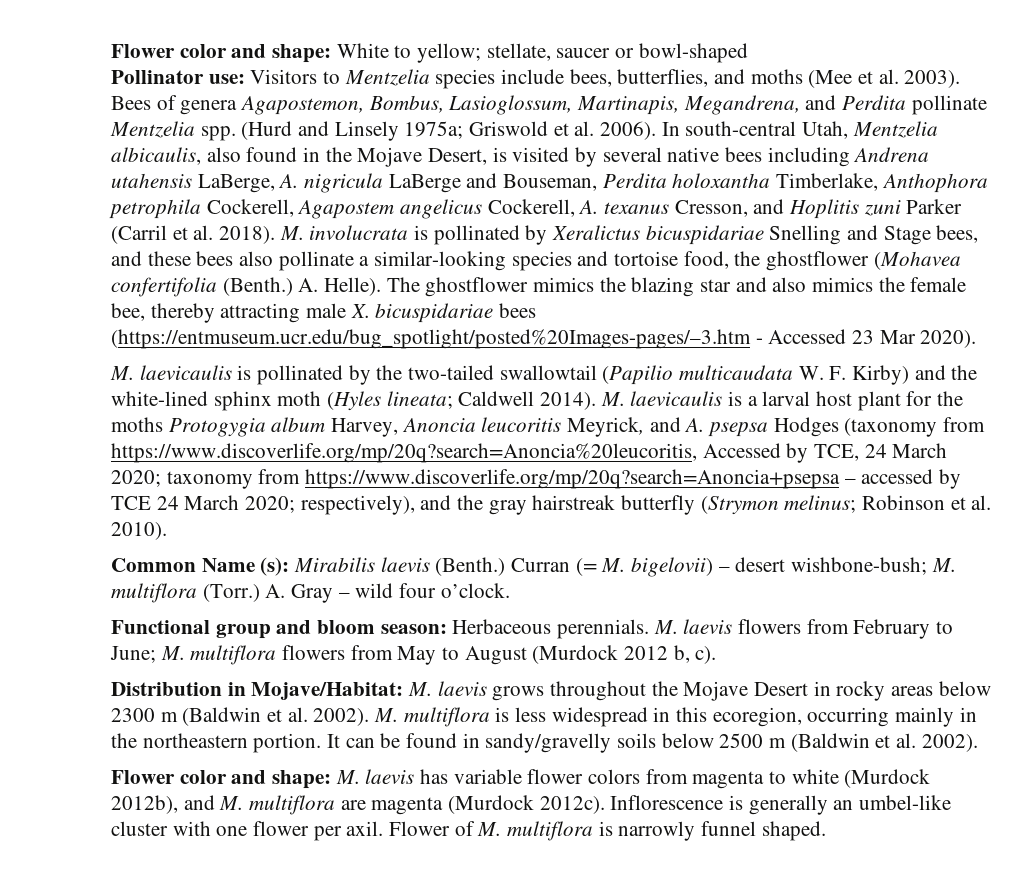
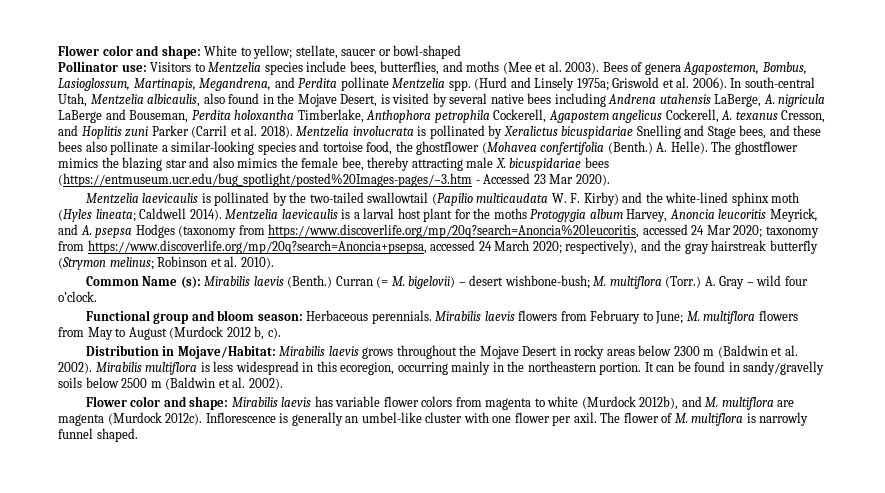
- M. involucrata is pollinated by Xeralictus bicuspidariae Snelling and Stage bees, and these bees also pollinate a similar-looking species and tortoise food, the ghostflower (Mohavea confertifolia (Benth.)
+ Mentzelia involucrata is pollinated by Xeralictus bicuspidariae Snelling and Stage bees, and these bees also pollinate a similar-looking species and tortoise food, the ghostflower (Mohavea confertifolia (Benth.)
- M. laevicaulis is pollinated by the two-tailed swallowtail (Papilio multicaudata W. F. Kirby) and the white-lined sphinx moth (Hyles lineata; Caldwell 2014).
+ Mentzelia laevicaulis is pollinated by the two-tailed swallowtail (Papilio multicaudata W. F. Kirby) and the white-lined sphinx moth (Hyles lineata; Caldwell 2014).
- M. laevicaulis is a larval host plant for the moths Protogygia album Harvey, Anoncia leucoritis Meyrick, and A. psepsa Hodges (taxonomy from https://www.discoverlife.org/mp/20q?search=Anoncia%20leucoritis, Accessed by TCE, 24 March 2020; taxonomy from https://www.discoverlife.org/mp/20q?search=Anoncia+psepsa – accessed by TCE 24 March 2020; respectively), and the gray hairstreak butterfly (Strymon melinus; Robinson et al. 2010).
+ Mentzelia laevicaulis is a larval host plant for the moths Protogygia album Harvey, Anoncia leucoritis Meyrick, and A. psepsa Hodges (taxonomy from https://www.discoverlife.org/mp/20q?search=Anoncia%20leucoritis, accessed 24 Mar 2020; taxonomy from https://www.discoverlife.org/mp/20q?search=Anoncia+psepsa, accessed 24 March 2020; respectively), and the gray hairstreak butterfly (Strymon melinus; Robinson et al. 2010).
- M. laevis flowers from February to June; M. multiflora flowers from May to August (Murdock 2012 b, c).
+ Mirabilis laevis flowers from February to June; M. multiflora flowers from May to August (Murdock 2012 b, c).
- Distribution in Mojave/Habitat: M. laevis grows throughout the Mojave Desert in rocky areas below 2300 m (Baldwin et al. 2002).
+ Distribution in Mojave/Habitat: Mirabilis laevis grows throughout the Mojave Desert in rocky areas below 2300 m (Baldwin et al. 2002).
- M. multiflora is less widespread in this ecoregion, occurring mainly in the northeastern portion.
+ Mirabilis multiflora is less widespread in this ecoregion, occurring mainly in the northeastern portion.
- Flower color and shape: M. laevis has variable flower colors from magenta to white (Murdock 2012b), and M. multiflora are magenta (Murdock 2012c).
+ Flower color and shape: Mirabilis laevis has variable flower colors from magenta to white (Murdock 2012b), and M. multiflora are magenta (Murdock 2012c).
- Flower of M. multiflora is narrowly funnel shaped.
+ The flower of M. multiflora is narrowly funnel shaped.

